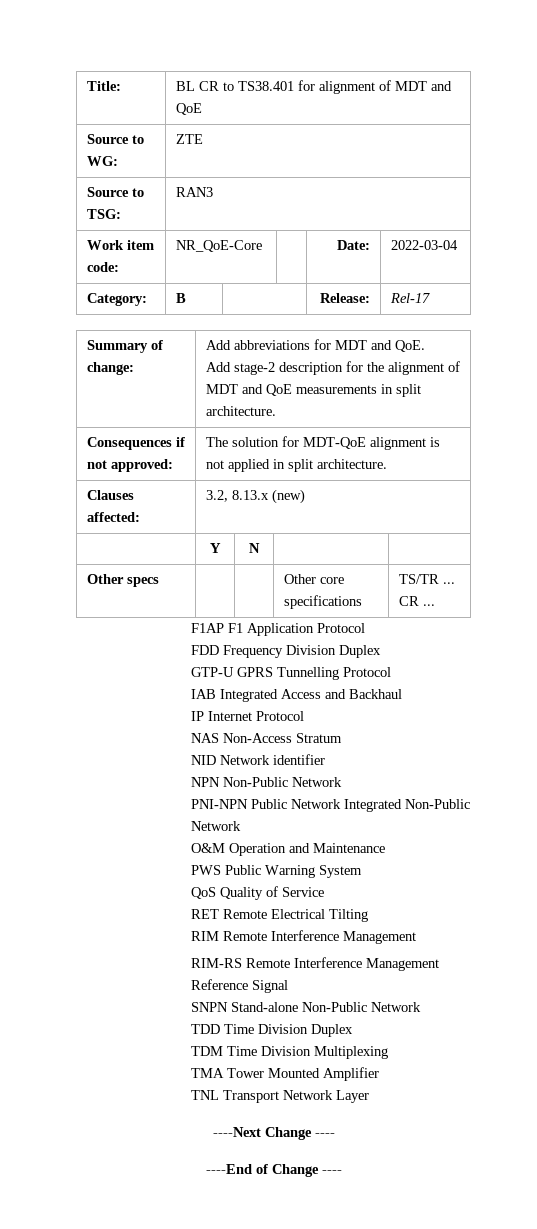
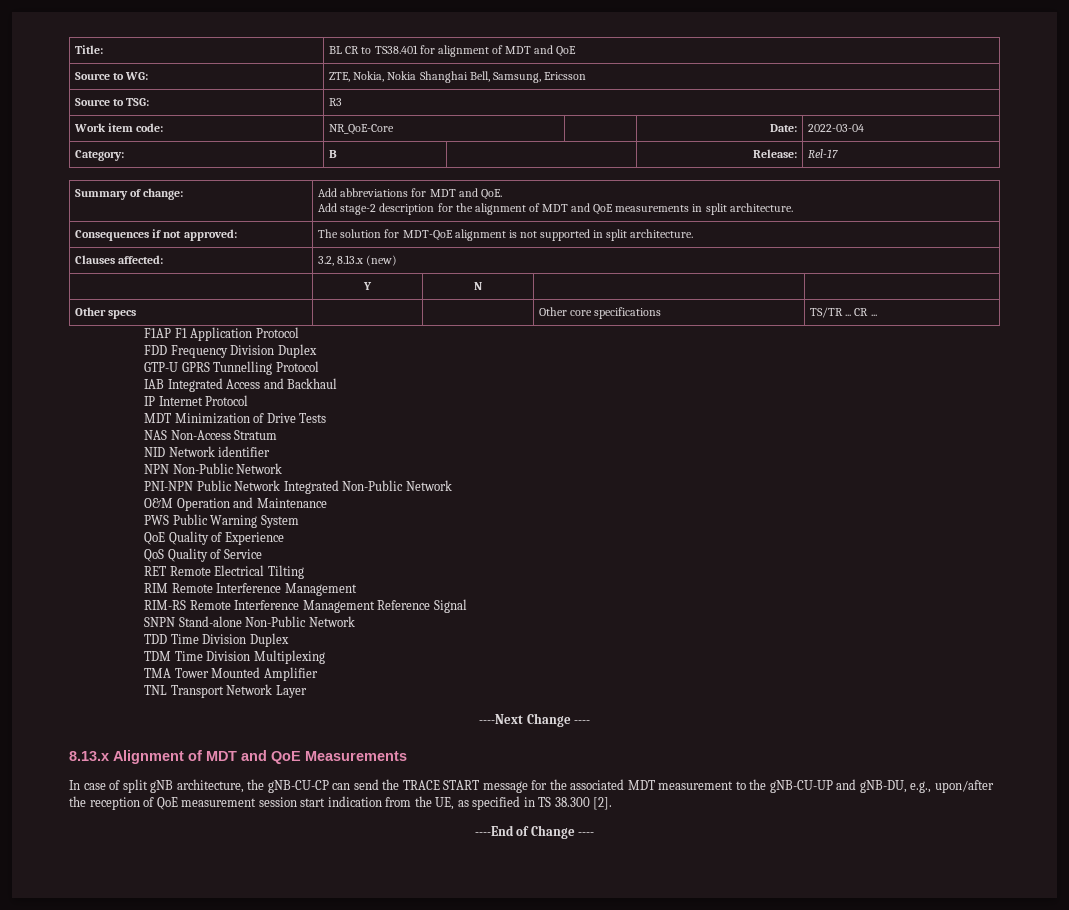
- Source to WG: | ZTE
+ Source to WG: | ZTE, Nokia, Nokia Shanghai Bell, Samsung, Ericsson
- Source to TSG: | RAN3
+ Source to TSG: | R3
- Consequences if not approved: | The solution for MDT-QoE alignment is not applied in split architecture.
+ Consequences if not approved: | The solution for MDT-QoE alignment is not supported in split architecture.
+ MDT Minimization of Drive Tests
+ QoE Quality of Experience
+ 8.13.x Alignment of MDT and QoE Measurements
+ In case of split gNB architecture, the gNB-CU-CP can send the TRACE START message for the associated MDT measurement to the gNB-CU-UP and gNB-DU, e.g., upon/after the reception of QoE measurement session start indication from the UE, as specified in TS 38.300 [2].

